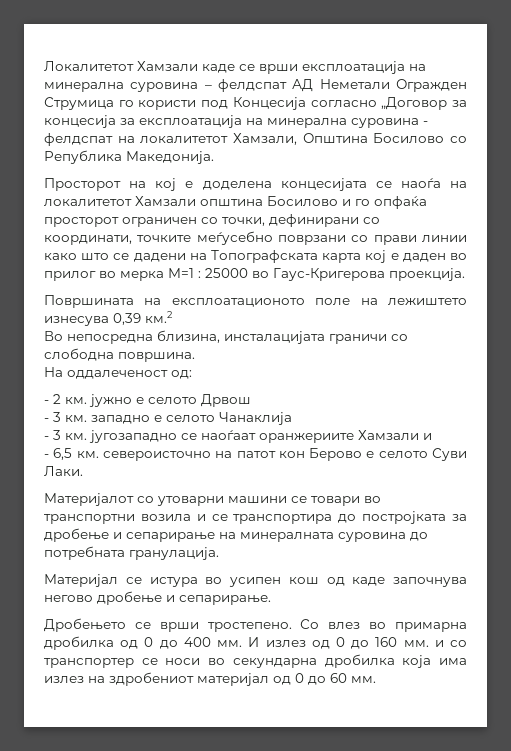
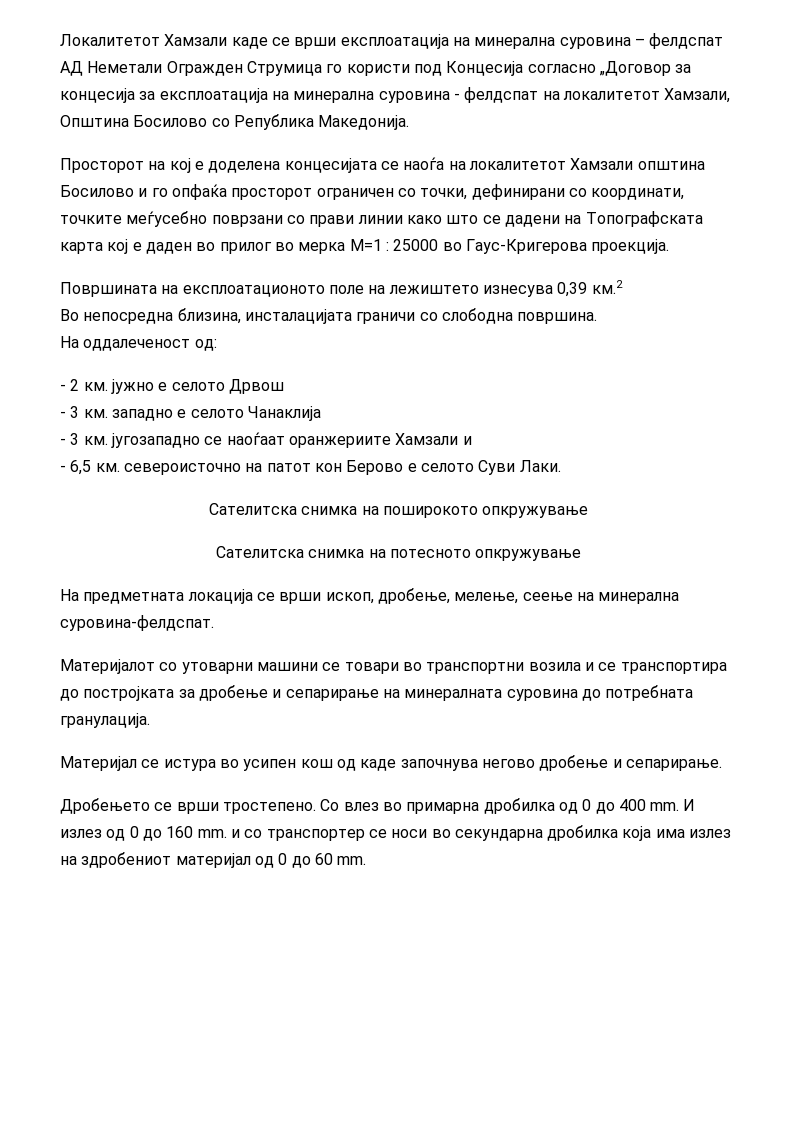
+ Сателитска снимка на поширокото опкружување
+ Сателитска снимка на потесното опкружување
+ На предметната локација се врши ископ, дробење, мелење, сеење на минерална суровина-фелдспат.
- Со влез во примарна дробилка од 0 до 400 мм.
+ Со влез во примарна дробилка од 0 до 400 mm.
- И излез од 0 до 160 мм. и со транспортер се носи во секундарна дробилка која има излез на здробениот материјал од 0 до 60 мм.
+ И излез од 0 до 160 mm. и со транспортер се носи во секундарна дробилка која има излез на здробениот материјал од 0 до 60 mm.

